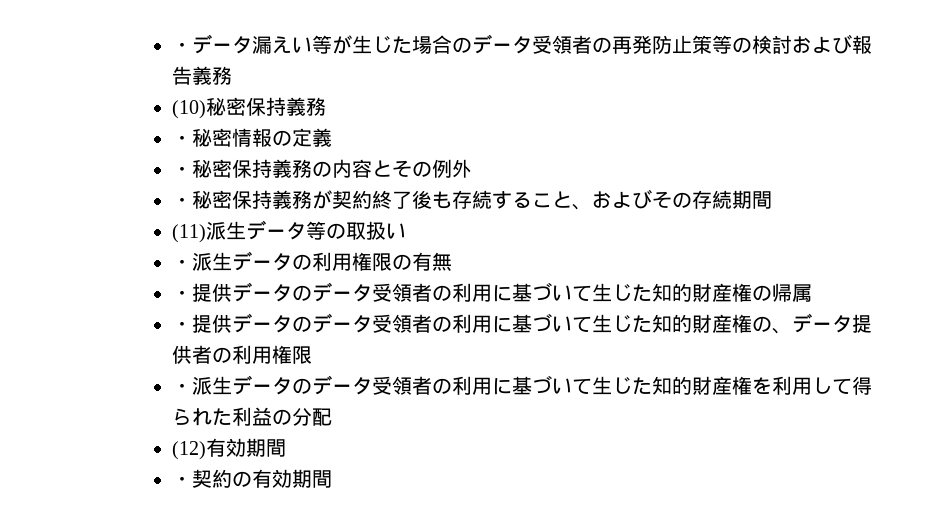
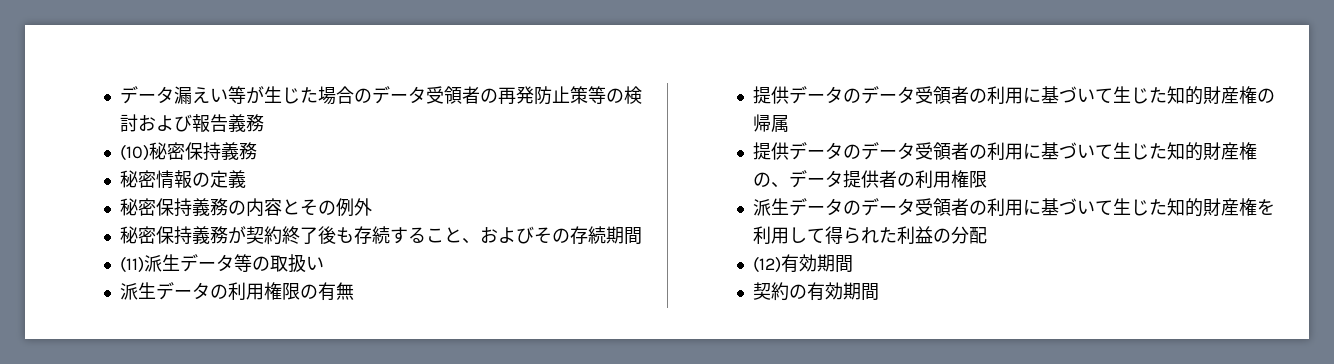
- ・データ漏えい等が生じた場合のデータ受領者の再発防止策等の検討および報告義務
+ データ漏えい等が生じた場合のデータ受領者の再発防止策等の検討および報告義務
- ・秘密情報の定義
+ 秘密情報の定義
- ・秘密保持義務の内容とその例外
+ 秘密保持義務の内容とその例外
- ・秘密保持義務が契約終了後も存続すること、およびその存続期間
+ 秘密保持義務が契約終了後も存続すること、およびその存続期間
- ・派生データの利用権限の有無
+ 派生データの利用権限の有無
- ・提供データのデータ受領者の利用に基づいて生じた知的財産権の帰属
+ 提供データのデータ受領者の利用に基づいて生じた知的財産権の帰属
- ・提供データのデータ受領者の利用に基づいて生じた知的財産権の、データ提供者の利用権限
+ 提供データのデータ受領者の利用に基づいて生じた知的財産権の、データ提供者の利用権限
- ・派生データのデータ受領者の利用に基づいて生じた知的財産権を利用して得られた利益の分配
+ 派生データのデータ受領者の利用に基づいて生じた知的財産権を利用して得られた利益の分配
- ・契約の有効期間
+ 契約の有効期間

